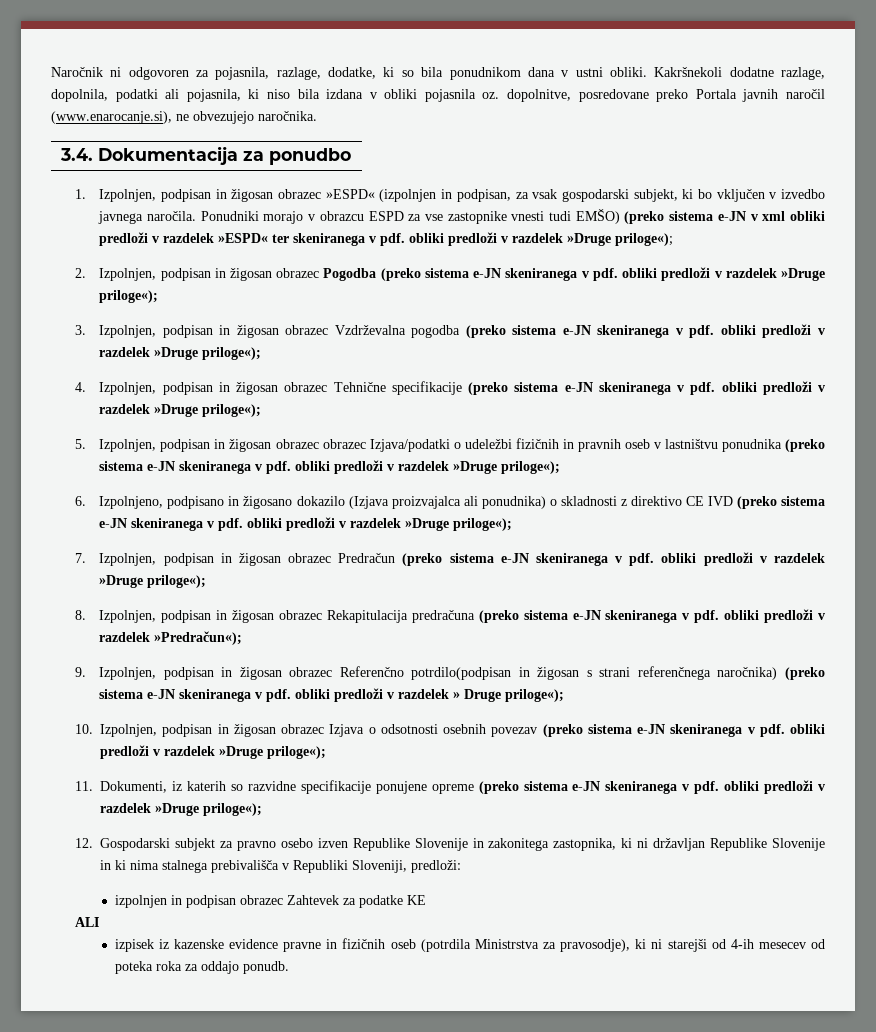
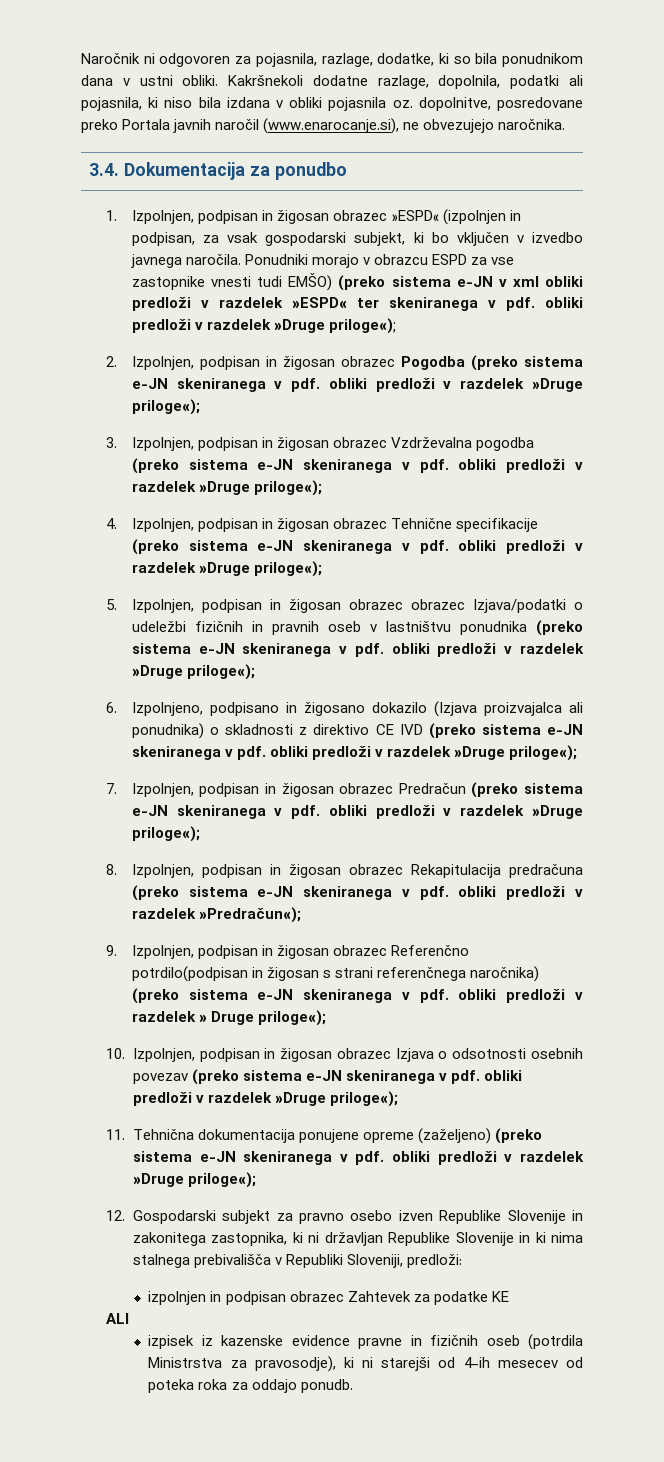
- 11. Dokumenti, iz katerih so razvidne specifikacije ponujene opreme (preko sistema e-JN skeniranega v pdf. obliki predloži v razdelek »Druge priloge«);
+ 11. Tehnična dokumentacija ponujene opreme (zaželjeno) (preko sistema e-JN skeniranega v pdf. obliki predloži v razdelek »Druge priloge«);

